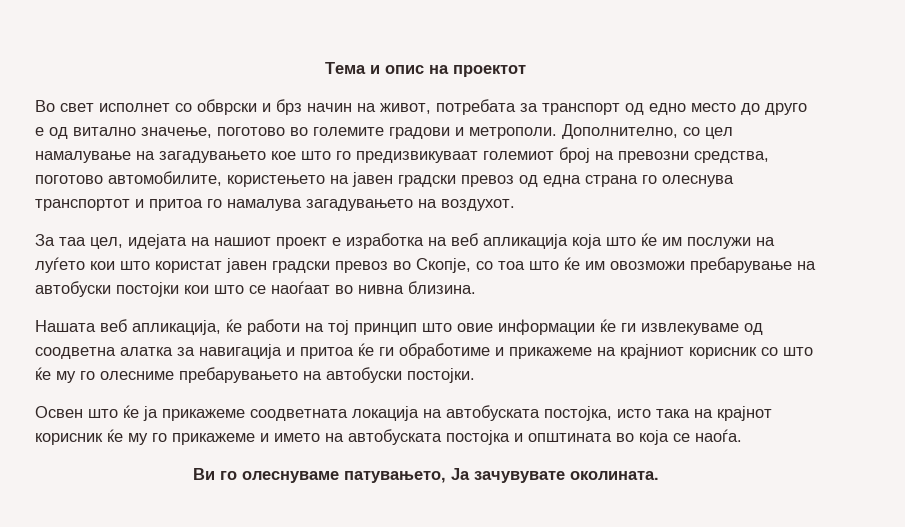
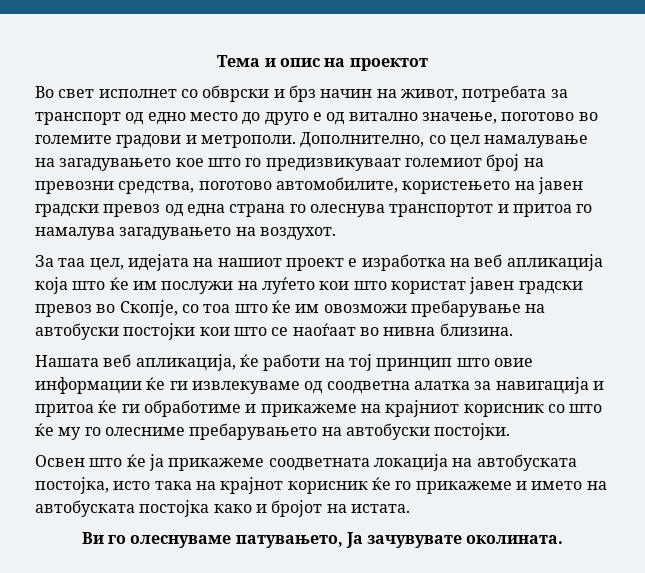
- Освен што ќе ја прикажеме соодветната локација на автобуската постојка, исто така на крајнот корисник ќе му го прикажеме и името на автобуската постојка и општината во која се наоѓа.
+ Освен што ќе ја прикажеме соодветната локација на автобуската постојка, исто така на крајнот корисник ќе го прикажеме и името на автобуската постојка како и бројот на истата.

